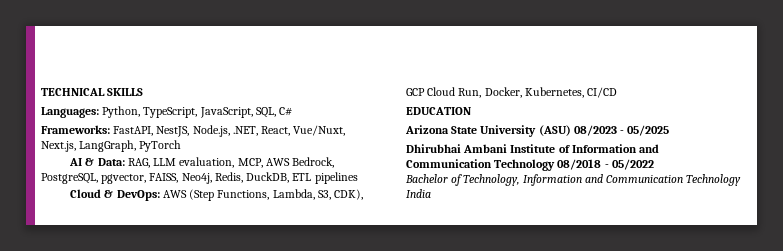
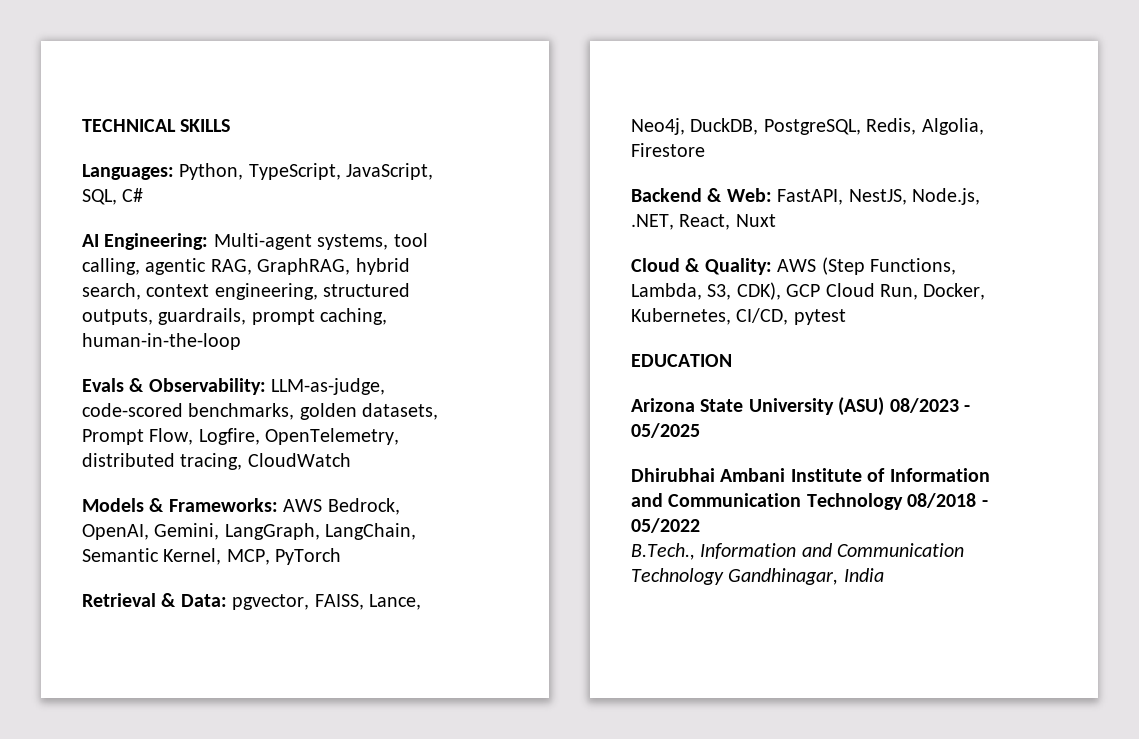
- Frameworks: FastAPI, NestJS, Node.js, .NET, React, Vue/Nuxt, Next.js, LangGraph, PyTorch
- AI & Data: RAG, LLM evaluation, MCP, AWS Bedrock, PostgreSQL, pgvector, FAISS, Neo4j, Redis, DuckDB, ETL pipelines
+ AI Engineering: Multi-agent systems, tool calling, agentic RAG, GraphRAG, hybrid search, context engineering, structured outputs, guardrails, prompt caching, human-in-the-loop
+ Evals & Observability: LLM-as-judge, code-scored benchmarks, golden datasets, Prompt Flow, Logfire, OpenTelemetry, distributed tracing, CloudWatch
+ Models & Frameworks: AWS Bedrock, OpenAI, Gemini, LangGraph, LangChain, Semantic Kernel, MCP, PyTorch
+ Retrieval & Data: pgvector, FAISS, Lance, Neo4j, DuckDB, PostgreSQL, Redis, Algolia, Firestore
+ Backend & Web: FastAPI, NestJS, Node.js, .NET, React, Nuxt
- Cloud & DevOps: AWS (Step Functions, Lambda, S3, CDK), GCP Cloud Run, Docker, Kubernetes, CI/CD
+ Cloud & Quality: AWS (Step Functions, Lambda, S3, CDK), GCP Cloud Run, Docker, Kubernetes, CI/CD, pytest
- Bachelor of Technology, Information and Communication Technology India
+ B.Tech., Information and Communication Technology Gandhinagar, India

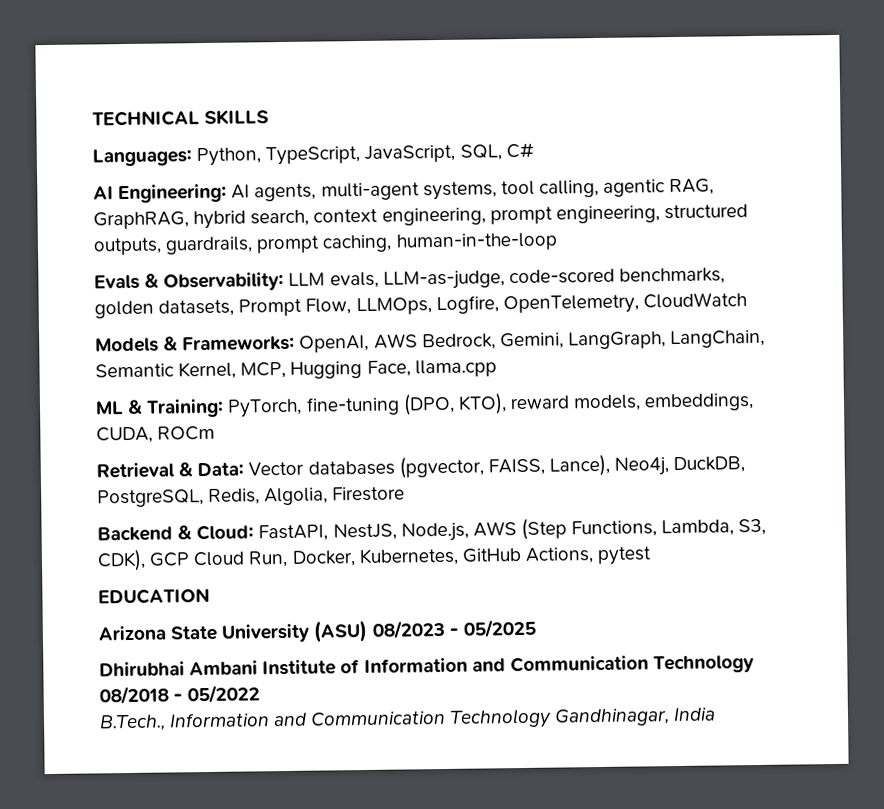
- AI Engineering: Multi-agent systems, tool calling, agentic RAG, GraphRAG, hybrid search, context engineering, structured outputs, guardrails, prompt caching, human-in-the-loop
+ AI Engineering: AI agents, multi-agent systems, tool calling, agentic RAG, GraphRAG, hybrid search, context engineering, prompt engineering, structured outputs, guardrails, prompt caching, human-in-the-loop
- Evals & Observability: LLM-as-judge, code-scored benchmarks, golden datasets, Prompt Flow, Logfire, OpenTelemetry, distributed tracing, CloudWatch
+ Evals & Observability: LLM evals, LLM-as-judge, code-scored benchmarks, golden datasets, Prompt Flow, LLMOps, Logfire, OpenTelemetry, CloudWatch
- Models & Frameworks: AWS Bedrock, OpenAI, Gemini, LangGraph, LangChain, Semantic Kernel, MCP, PyTorch
- Retrieval & Data: pgvector, FAISS, Lance, Neo4j, DuckDB, PostgreSQL, Redis, Algolia, Firestore
+ Models & Frameworks: OpenAI, AWS Bedrock, Gemini, LangGraph, LangChain, Semantic Kernel, MCP, Hugging Face, llama.cpp
+ ML & Training: PyTorch, fine-tuning (DPO, KTO), reward models, embeddings, CUDA, ROCm
+ Retrieval & Data: Vector databases (pgvector, FAISS, Lance), Neo4j, DuckDB, PostgreSQL, Redis, Algolia, Firestore
- Backend & Web: FastAPI, NestJS, Node.js, .NET, React, Nuxt
- Cloud & Quality: AWS (Step Functions, Lambda, S3, CDK), GCP Cloud Run, Docker, Kubernetes, CI/CD, pytest
+ Backend & Cloud: FastAPI, NestJS, Node.js, AWS (Step Functions, Lambda, S3, CDK), GCP Cloud Run, Docker, Kubernetes, GitHub Actions, pytest

